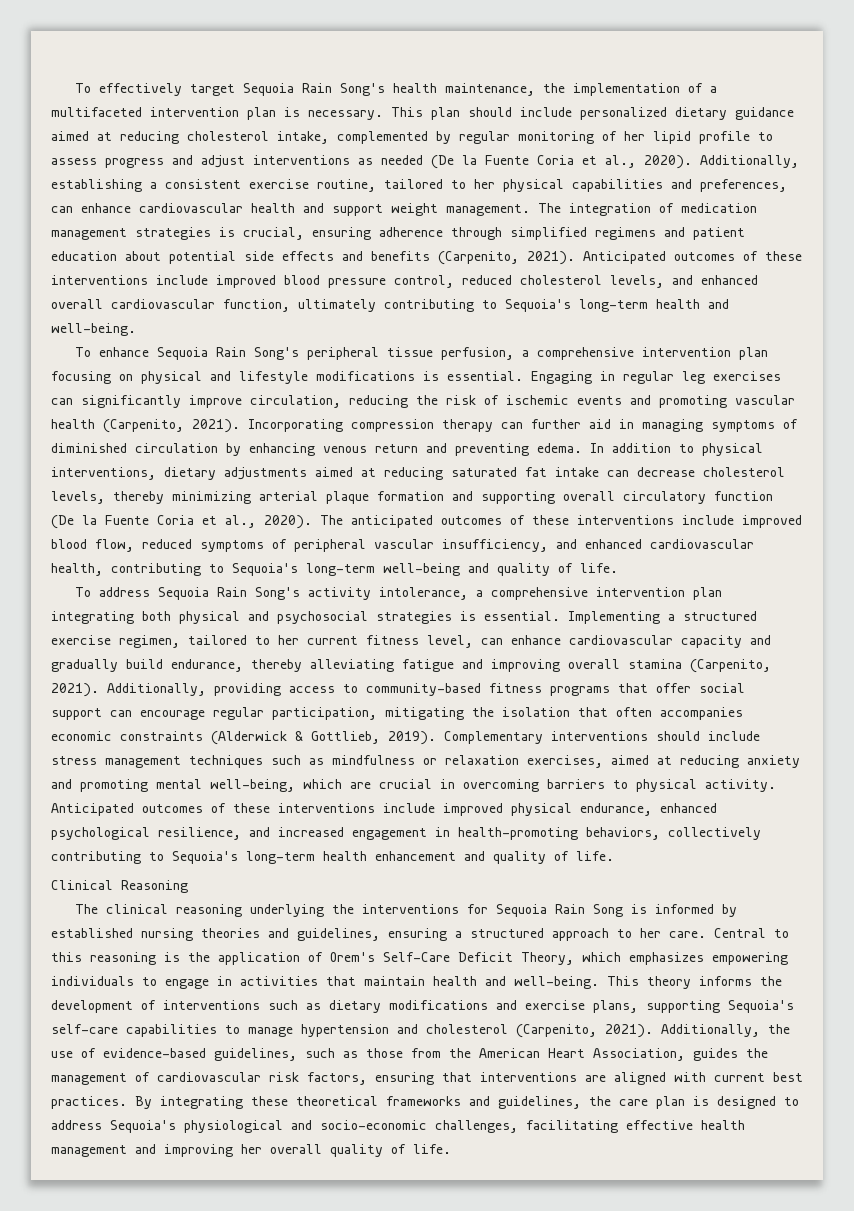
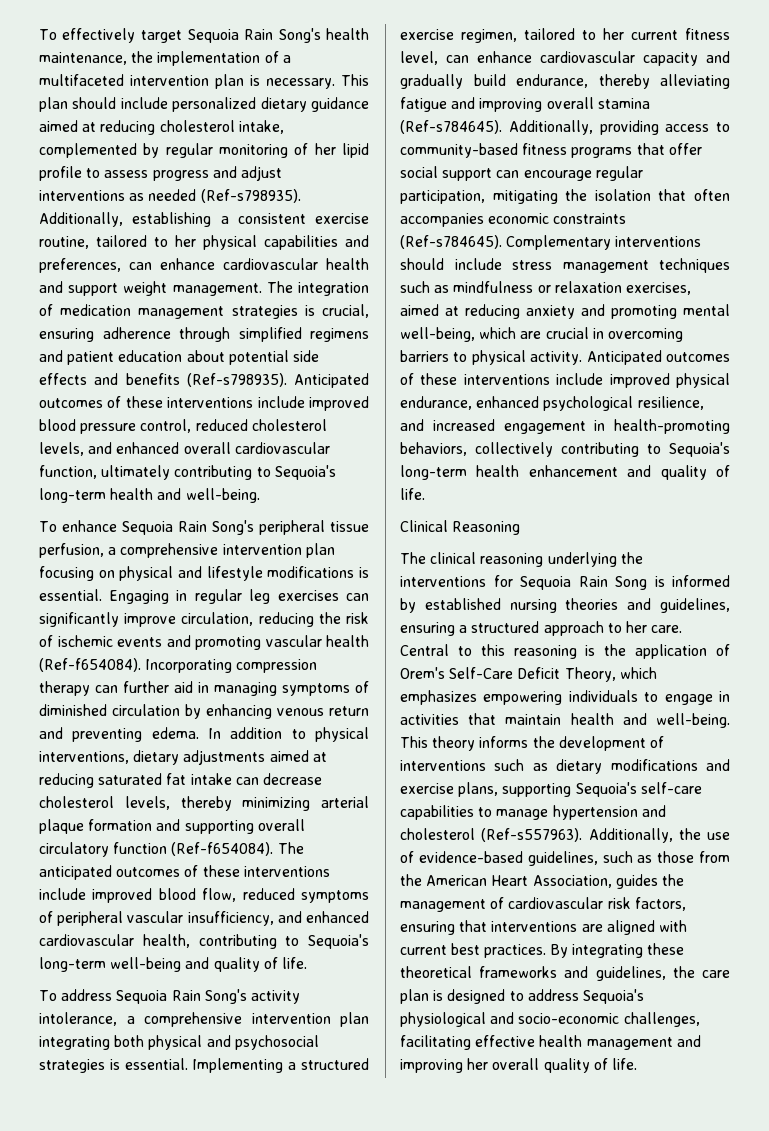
- This plan should include personalized dietary guidance aimed at reducing cholesterol intake, complemented by regular monitoring of her lipid profile to assess progress and adjust interventions as needed (De la Fuente Coria et al., 2020).
+ This plan should include personalized dietary guidance aimed at reducing cholesterol intake, complemented by regular monitoring of her lipid profile to assess progress and adjust interventions as needed (Ref-s798935).
- The integration of medication management strategies is crucial, ensuring adherence through simplified regimens and patient education about potential side effects and benefits (Carpenito, 2021).
+ The integration of medication management strategies is crucial, ensuring adherence through simplified regimens and patient education about potential side effects and benefits (Ref-s798935).
- Engaging in regular leg exercises can significantly improve circulation, reducing the risk of ischemic events and promoting vascular health (Carpenito, 2021).
+ Engaging in regular leg exercises can significantly improve circulation, reducing the risk of ischemic events and promoting vascular health (Ref-f654084).
- In addition to physical interventions, dietary adjustments aimed at reducing saturated fat intake can decrease cholesterol levels, thereby minimizing arterial plaque formation and supporting overall circulatory function (De la Fuente Coria et al., 2020).
+ In addition to physical interventions, dietary adjustments aimed at reducing saturated fat intake can decrease cholesterol levels, thereby minimizing arterial plaque formation and supporting overall circulatory function (Ref-f654084).
- Implementing a structured exercise regimen, tailored to her current fitness level, can enhance cardiovascular capacity and gradually build endurance, thereby alleviating fatigue and improving overall stamina (Carpenito, 2021).
+ Implementing a structured exercise regimen, tailored to her current fitness level, can enhance cardiovascular capacity and gradually build endurance, thereby alleviating fatigue and improving overall stamina (Ref-s784645).
- Additionally, providing access to community-based fitness programs that offer social support can encourage regular participation, mitigating the isolation that often accompanies economic constraints (Alderwick & Gottlieb, 2019).
+ Additionally, providing access to community-based fitness programs that offer social support can encourage regular participation, mitigating the isolation that often accompanies economic constraints (Ref-s784645).
- This theory informs the development of interventions such as dietary modifications and exercise plans, supporting Sequoia's self-care capabilities to manage hypertension and cholesterol (Carpenito, 2021).
+ This theory informs the development of interventions such as dietary modifications and exercise plans, supporting Sequoia's self-care capabilities to manage hypertension and cholesterol (Ref-s557963).

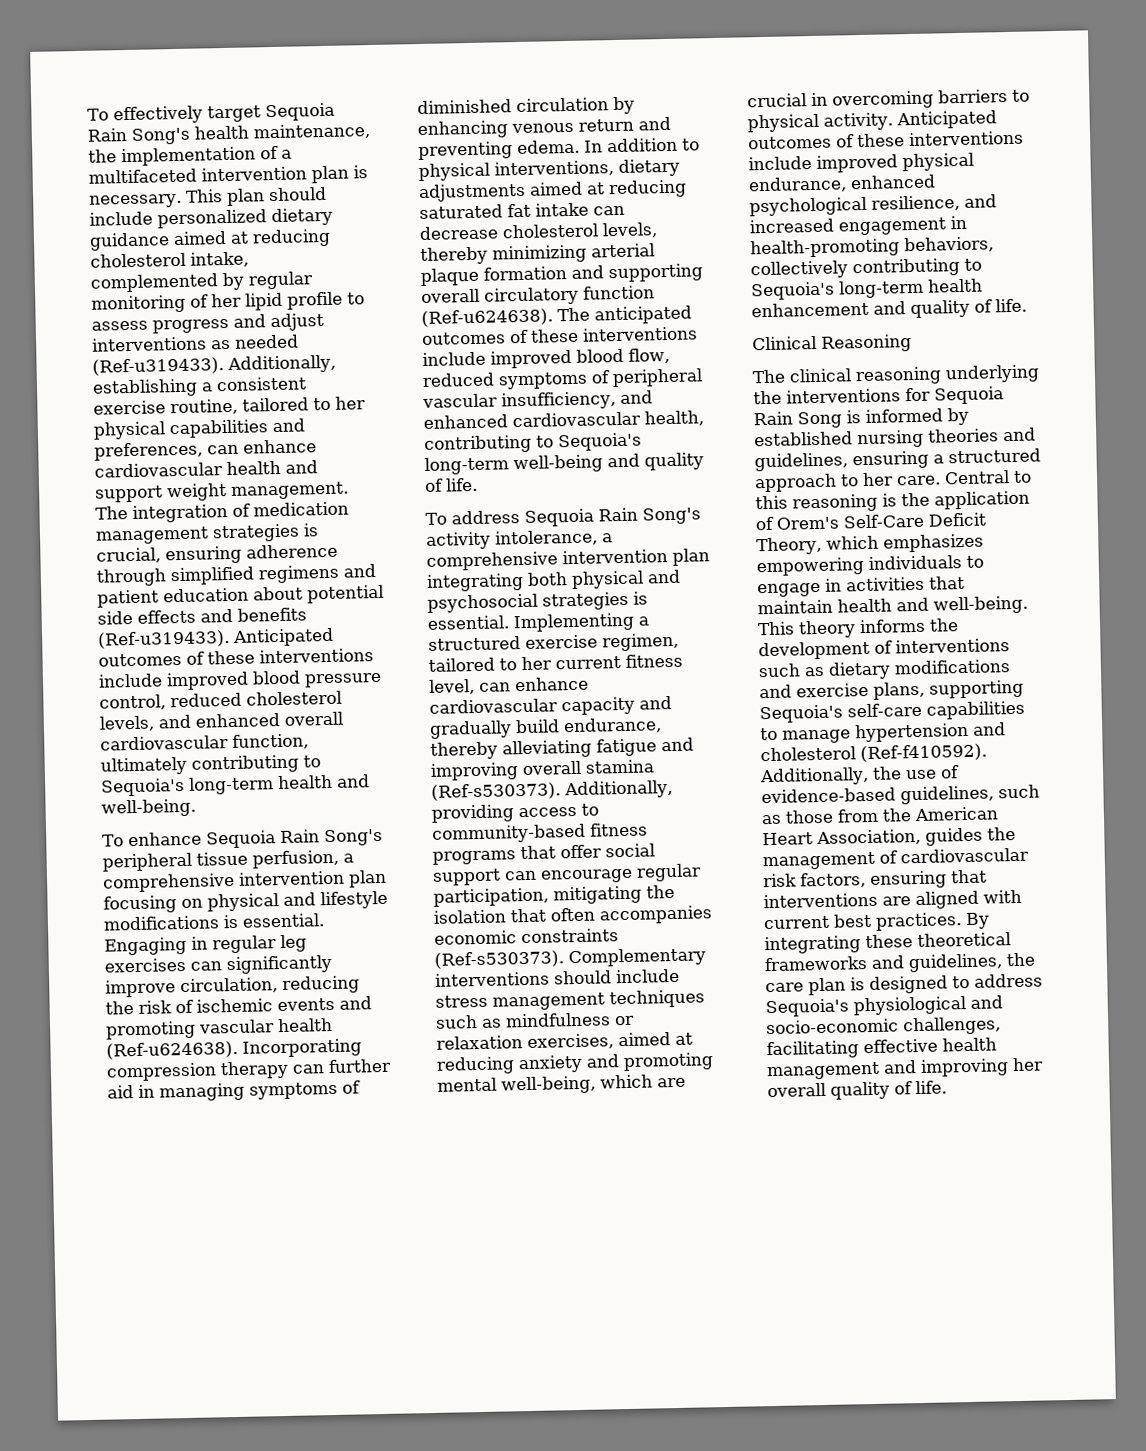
- This plan should include personalized dietary guidance aimed at reducing cholesterol intake, complemented by regular monitoring of her lipid profile to assess progress and adjust interventions as needed (Ref-s798935).
+ This plan should include personalized dietary guidance aimed at reducing cholesterol intake, complemented by regular monitoring of her lipid profile to assess progress and adjust interventions as needed (Ref-u319433).
- The integration of medication management strategies is crucial, ensuring adherence through simplified regimens and patient education about potential side effects and benefits (Ref-s798935).
+ The integration of medication management strategies is crucial, ensuring adherence through simplified regimens and patient education about potential side effects and benefits (Ref-u319433).
- Engaging in regular leg exercises can significantly improve circulation, reducing the risk of ischemic events and promoting vascular health (Ref-f654084).
+ Engaging in regular leg exercises can significantly improve circulation, reducing the risk of ischemic events and promoting vascular health (Ref-u624638).
- In addition to physical interventions, dietary adjustments aimed at reducing saturated fat intake can decrease cholesterol levels, thereby minimizing arterial plaque formation and supporting overall circulatory function (Ref-f654084).
+ In addition to physical interventions, dietary adjustments aimed at reducing saturated fat intake can decrease cholesterol levels, thereby minimizing arterial plaque formation and supporting overall circulatory function (Ref-u624638).
- Implementing a structured exercise regimen, tailored to her current fitness level, can enhance cardiovascular capacity and gradually build endurance, thereby alleviating fatigue and improving overall stamina (Ref-s784645).
+ Implementing a structured exercise regimen, tailored to her current fitness level, can enhance cardiovascular capacity and gradually build endurance, thereby alleviating fatigue and improving overall stamina (Ref-s530373).
- Additionally, providing access to community-based fitness programs that offer social support can encourage regular participation, mitigating the isolation that often accompanies economic constraints (Ref-s784645).
+ Additionally, providing access to community-based fitness programs that offer social support can encourage regular participation, mitigating the isolation that often accompanies economic constraints (Ref-s530373).
- This theory informs the development of interventions such as dietary modifications and exercise plans, supporting Sequoia's self-care capabilities to manage hypertension and cholesterol (Ref-s557963).
+ This theory informs the development of interventions such as dietary modifications and exercise plans, supporting Sequoia's self-care capabilities to manage hypertension and cholesterol (Ref-f410592).

